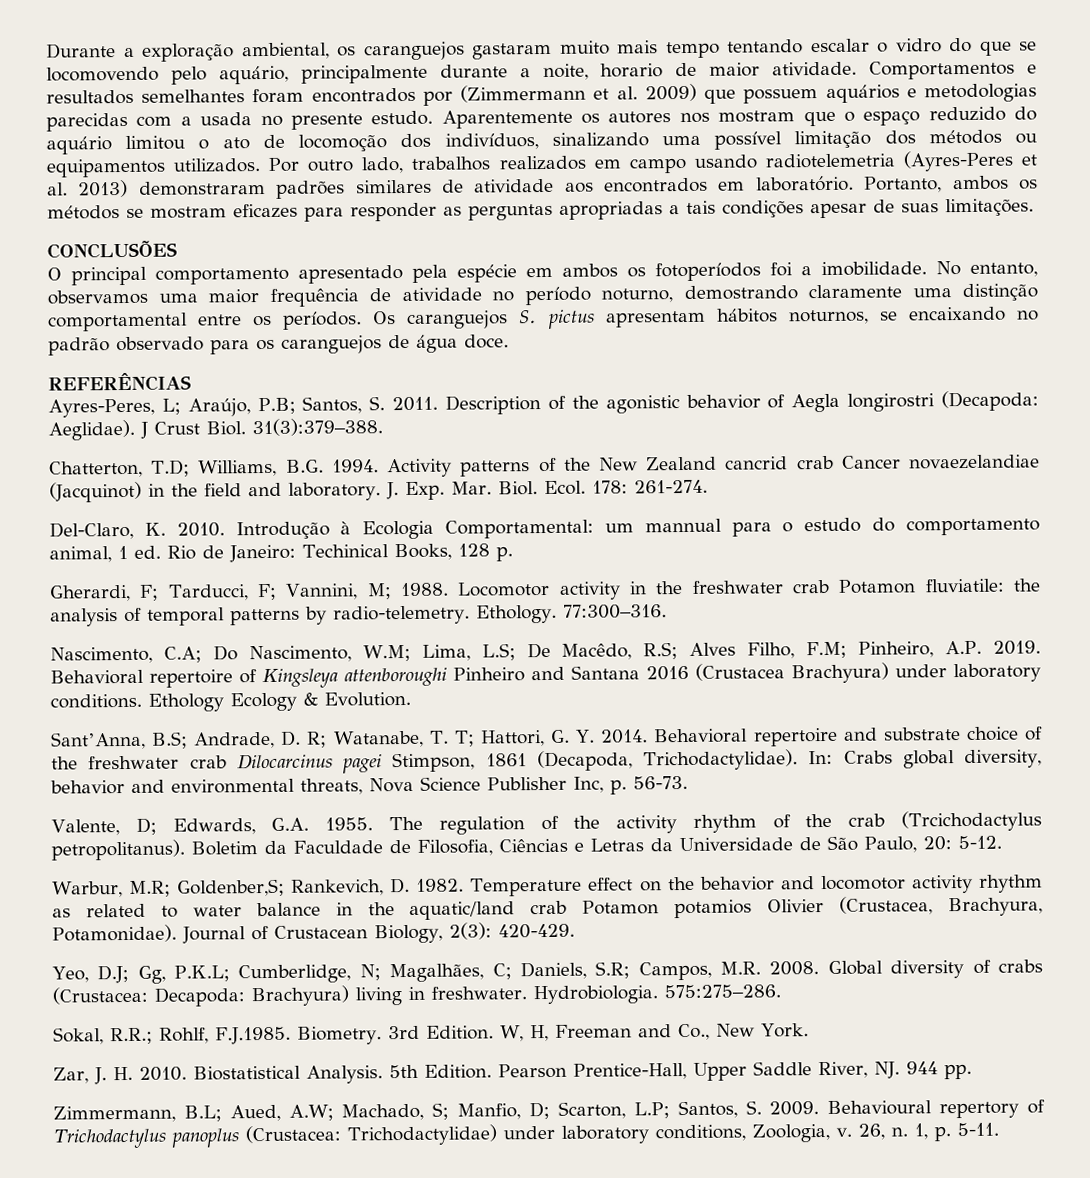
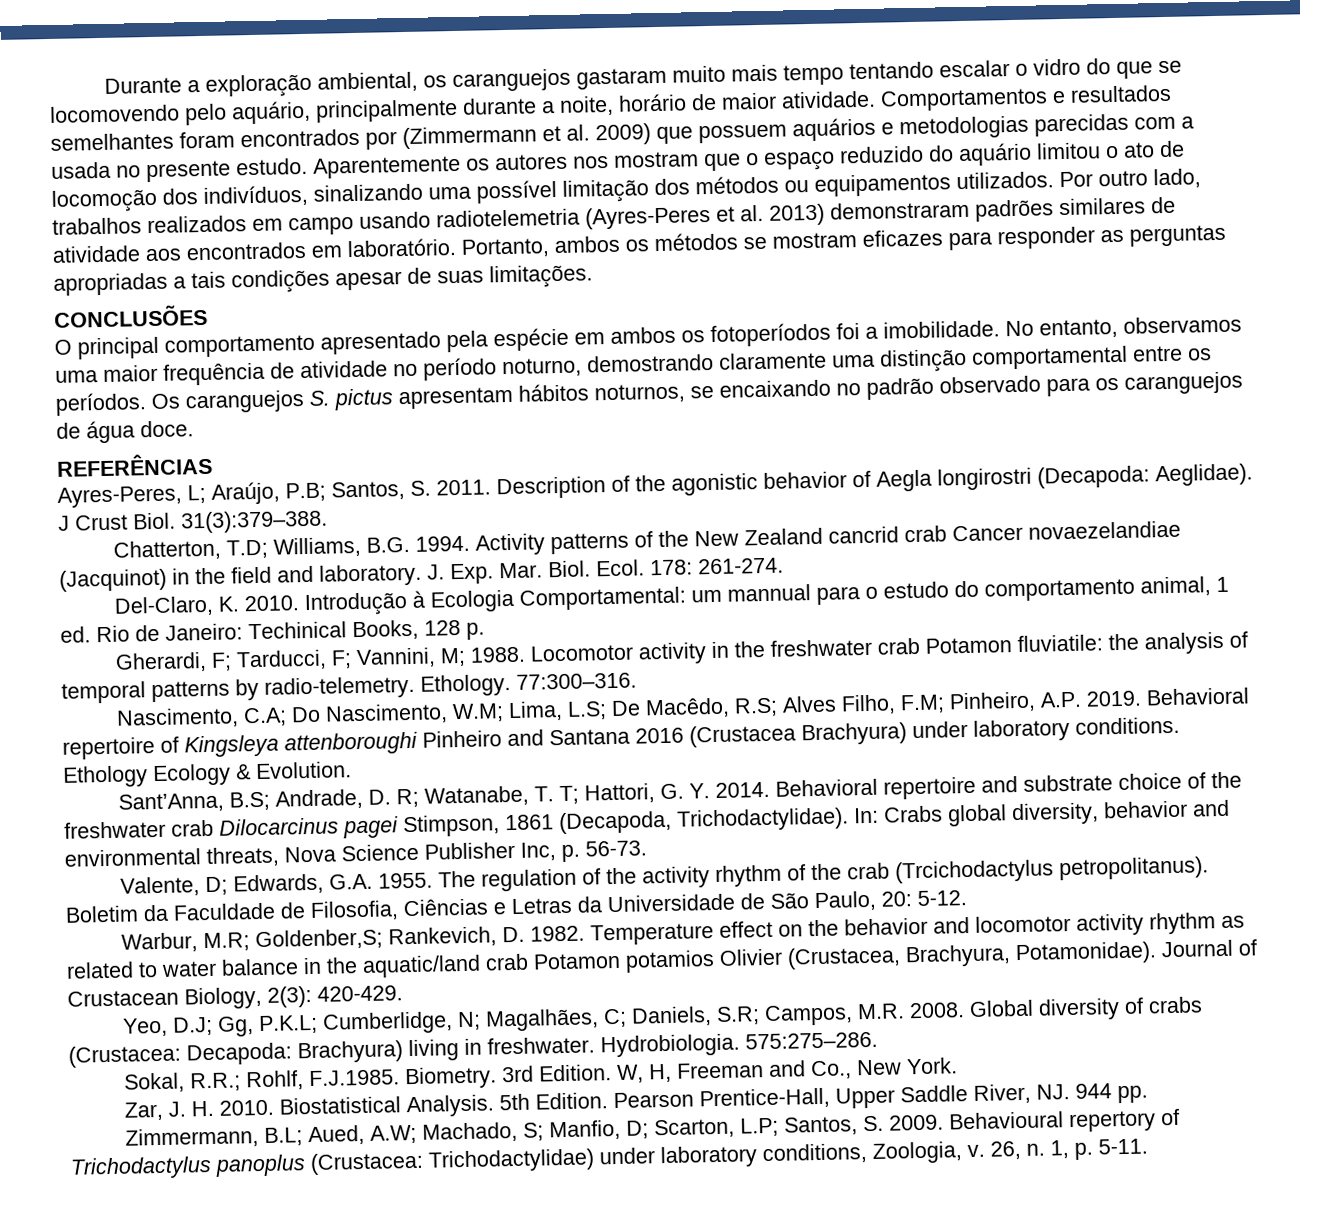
- Durante a exploração ambiental, os caranguejos gastaram muito mais tempo tentando escalar o vidro do que se locomovendo pelo aquário, principalmente durante a noite, horario de maior atividade.
+ Durante a exploração ambiental, os caranguejos gastaram muito mais tempo tentando escalar o vidro do que se locomovendo pelo aquário, principalmente durante a noite, horário de maior atividade.

